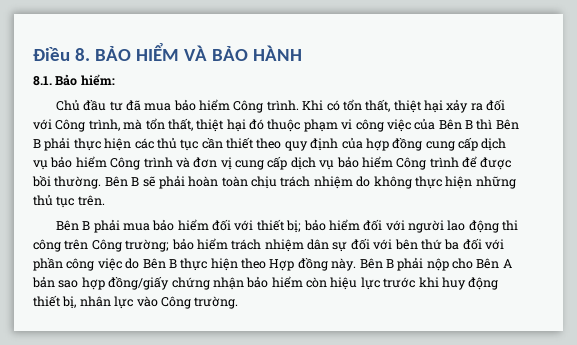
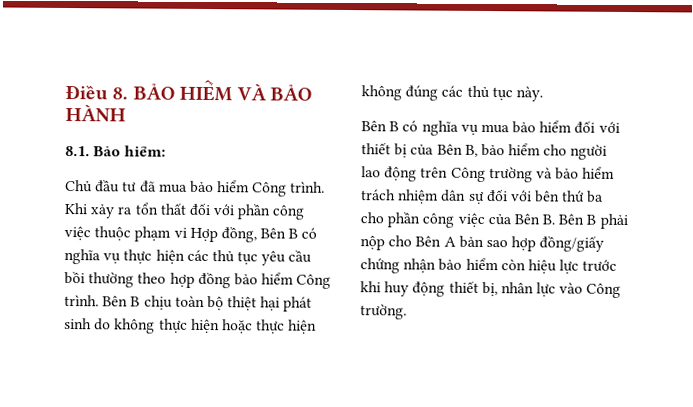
- Khi có tổn thất, thiệt hại xảy ra đối với Công trình, mà tổn thất, thiệt hại đó thuộc phạm vi công việc của Bên B thì Bên B phải thực hiện các thủ tục cần thiết theo quy định của hợp đồng cung cấp dịch vụ bảo hiểm Công trình và đơn vị cung cấp dịch vụ bảo hiểm Công trình để được bồi thường. Bên B sẽ phải hoàn toàn chịu trách nhiệm do không thực hiện những thủ tục trên.
- Bên B phải mua bảo hiểm đối với thiết bị; bảo hiểm đối với người lao động thi công trên Công trường; bảo hiểm trách nhiệm dân sự đối với bên thứ ba đối với phần công việc do Bên B thực hiện theo Hợp đồng này. Bên B phải nộp cho Bên A bản sao hợp đồng/giấy chứng nhận bảo hiểm còn hiệu lực trước khi huy động thiết bị, nhân lực vào Công trường.
+ Khi xảy ra tổn thất đối với phần công việc thuộc phạm vi Hợp đồng, Bên B có nghĩa vụ thực hiện các thủ tục yêu cầu bồi thường theo hợp đồng bảo hiểm Công trình. Bên B chịu toàn bộ thiệt hại phát sinh do không thực hiện hoặc thực hiện không đúng các thủ tục này.
+ Bên B có nghĩa vụ mua bảo hiểm đối với thiết bị của Bên B, bảo hiểm cho người lao động trên Công trường và bảo hiểm trách nhiệm dân sự đối với bên thứ ba cho phần công việc của Bên B. Bên B phải nộp cho Bên A bản sao hợp đồng/giấy chứng nhận bảo hiểm còn hiệu lực trước khi huy động thiết bị, nhân lực vào Công trường.

